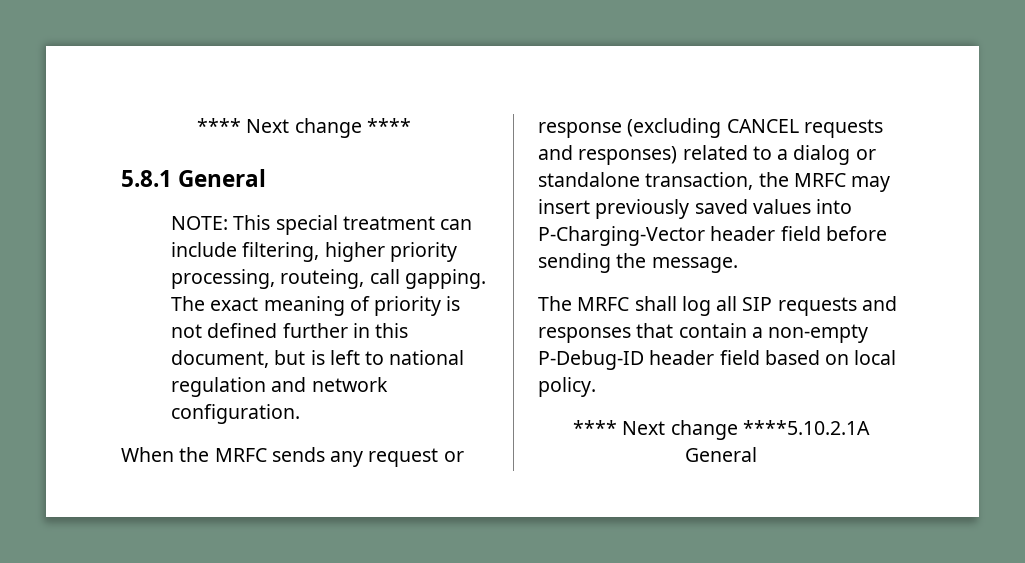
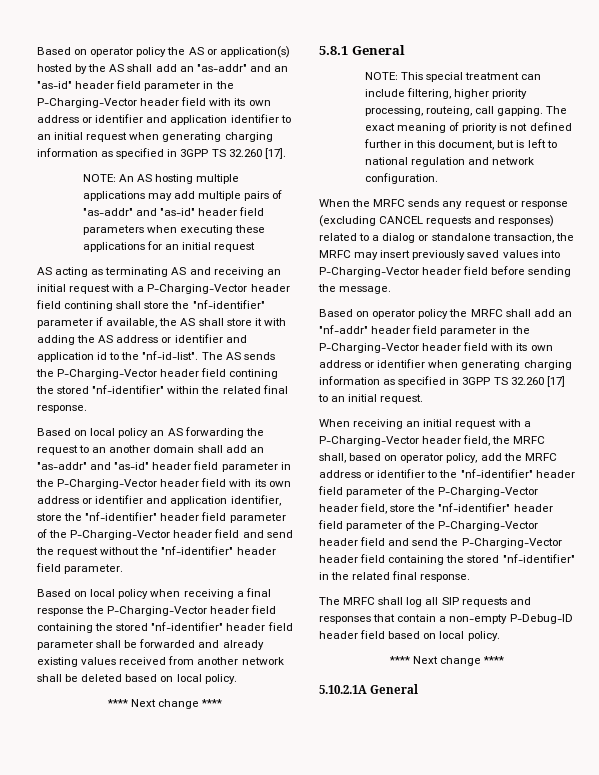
+ Based on operator policy the AS or application(s) hosted by the AS shall add an "as-addr" and an "as-id" header field parameter in the P-Charging-Vector header field with its own address or identifier and application identifier to an initial request when generating charging information as specified in 3GPP TS 32.260 [17].
+ NOTE: An AS hosting multiple applications may add multiple pairs of "as-addr" and "as-id" header field parameters when executing these applications for an initial request
+ AS acting as terminating AS and receiving an initial request with a P-Charging-Vector header field contining shall store the "nf-identifier" parameter if available, the AS shall store it with adding the AS address or identifier and application id to the "nf-id-list". The AS sends the P-Charging-Vector header field contining the stored "nf-identifier" within the related final response.
+ Based on local policy an AS forwarding the request to an another domain shall add an "as-addr" and "as-id" header field parameter in the P-Charging-Vector header field with its own address or identifier and application identifier, store the "nf-identifier" header field parameter of the P-Charging-Vector header field and send the request without the "nf-identifier" header field parameter.
+ Based on local policy when receiving a final response the P-Charging-Vector header field containing the stored "nf-identifier" header field parameter shall be forwarded and already existing values received from another network shall be deleted based on local policy.
+ Based on operator policy the MRFC shall add an "nf-addr" header field parameter in the P-Charging-Vector header field with its own address or identifier when generating charging information as specified in 3GPP TS 32.260 [17] to an initial request.
+ When receiving an initial request with a P-Charging-Vector header field, the MRFC shall, based on operator policy, add the MRFC address or identifier to the "nf-identifier" header field parameter of the P-Charging-Vector header field, store the "nf-identifier" header field parameter of the P-Charging-Vector header field and send the P-Charging-Vector header field containing the stored "nf-identifier" in the related final response.
  The MRFC shall log all SIP requests and responses that contain a non-empty P-Debug-ID header field based on local policy.
- **** Next change ****5.10.2.1A General
+ **** Next change ****
+ 5.10.2.1A General

